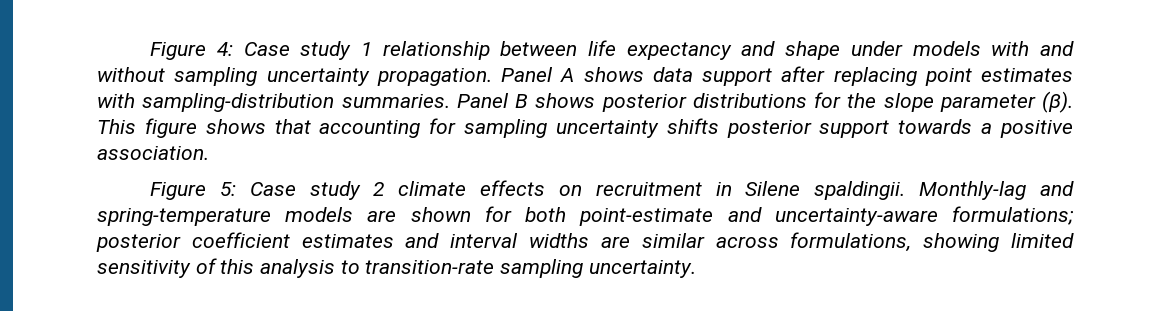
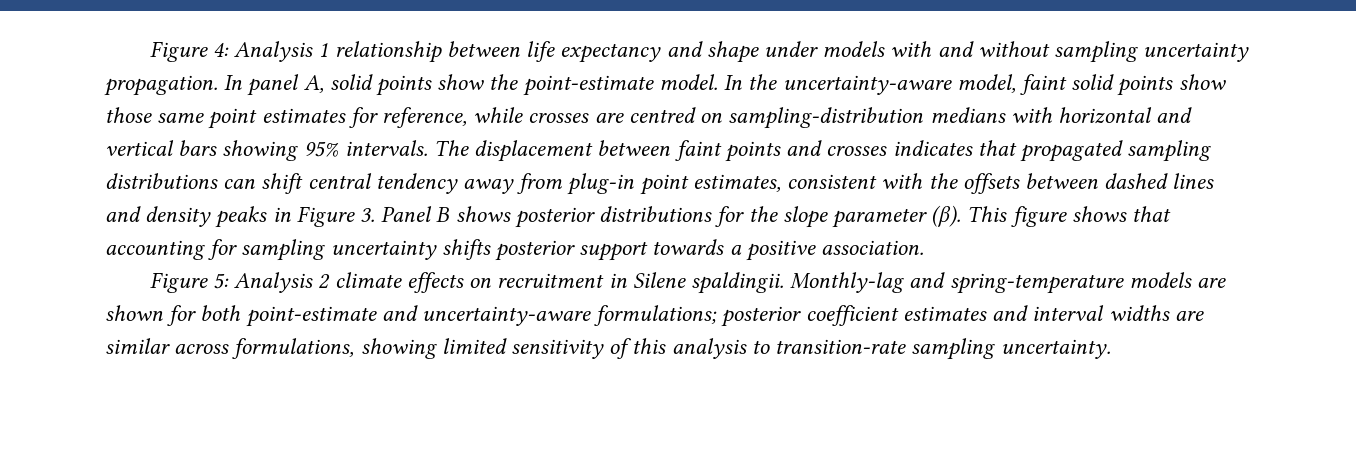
- Figure 4: Case study 1 relationship between life expectancy and shape under models with and without sampling uncertainty propagation.
+ Figure 4: Analysis 1 relationship between life expectancy and shape under models with and without sampling uncertainty propagation.
- Panel A shows data support after replacing point estimates with sampling-distribution summaries. Panel B shows posterior distributions for the slope parameter (β).
+ In panel A, solid points show the point-estimate model. In the uncertainty-aware model, faint solid points show those same point estimates for reference, while crosses are centred on sampling-distribution medians with horizontal and vertical bars showing 95% intervals. The displacement between faint points and crosses indicates that propagated sampling distributions can shift central tendency away from plug-in point estimates, consistent with the offsets between dashed lines and density peaks in Figure 3. Panel B shows posterior distributions for the slope parameter (β).
- Figure 5: Case study 2 climate effects on recruitment in Silene spaldingii.
+ Figure 5: Analysis 2 climate effects on recruitment in Silene spaldingii.

